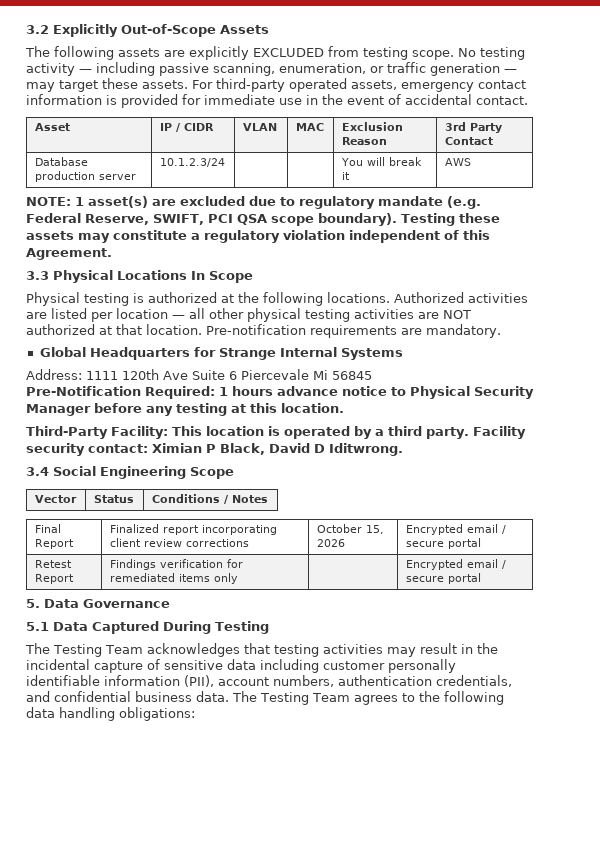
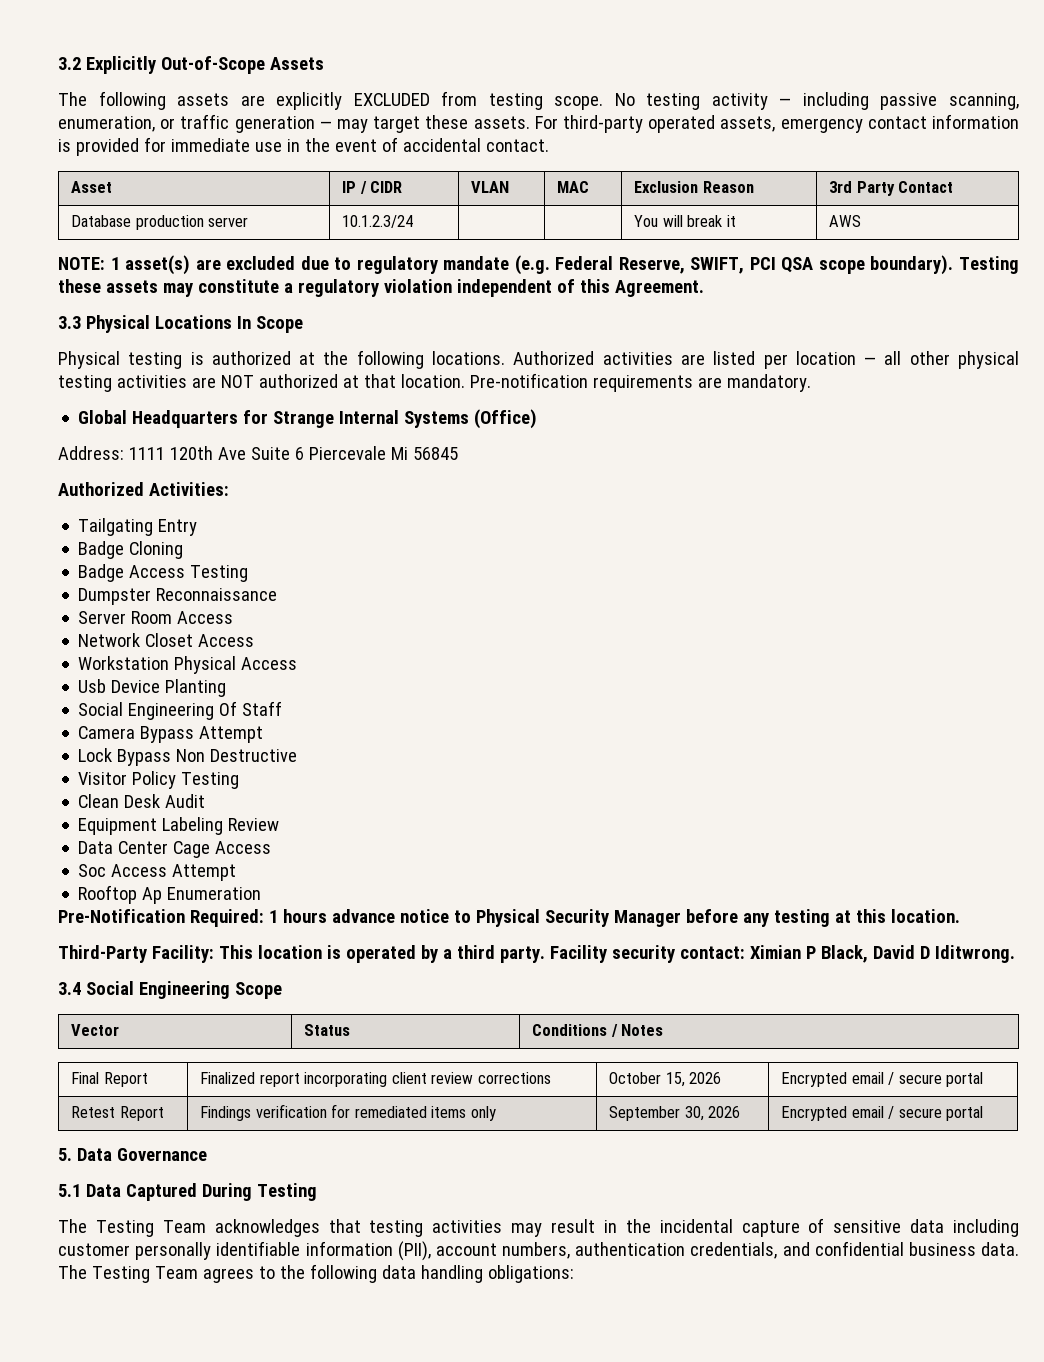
- Global Headquarters for Strange Internal Systems
+ Global Headquarters for Strange Internal Systems (Office)
+ Authorized Activities:
+ Tailgating Entry
+ Badge Cloning
+ Badge Access Testing
+ Dumpster Reconnaissance
+ Server Room Access
+ Network Closet Access
+ Workstation Physical Access
+ Usb Device Planting
+ Social Engineering Of Staff
+ Camera Bypass Attempt
+ Lock Bypass Non Destructive
+ Visitor Policy Testing
+ Clean Desk Audit
+ Equipment Labeling Review
+ Data Center Cage Access
+ Soc Access Attempt
+ Rooftop Ap Enumeration
- Retest Report | Findings verification for remediated items only | | Encrypted email / secure portal
+ Retest Report | Findings verification for remediated items only | September 30, 2026 | Encrypted email / secure portal

